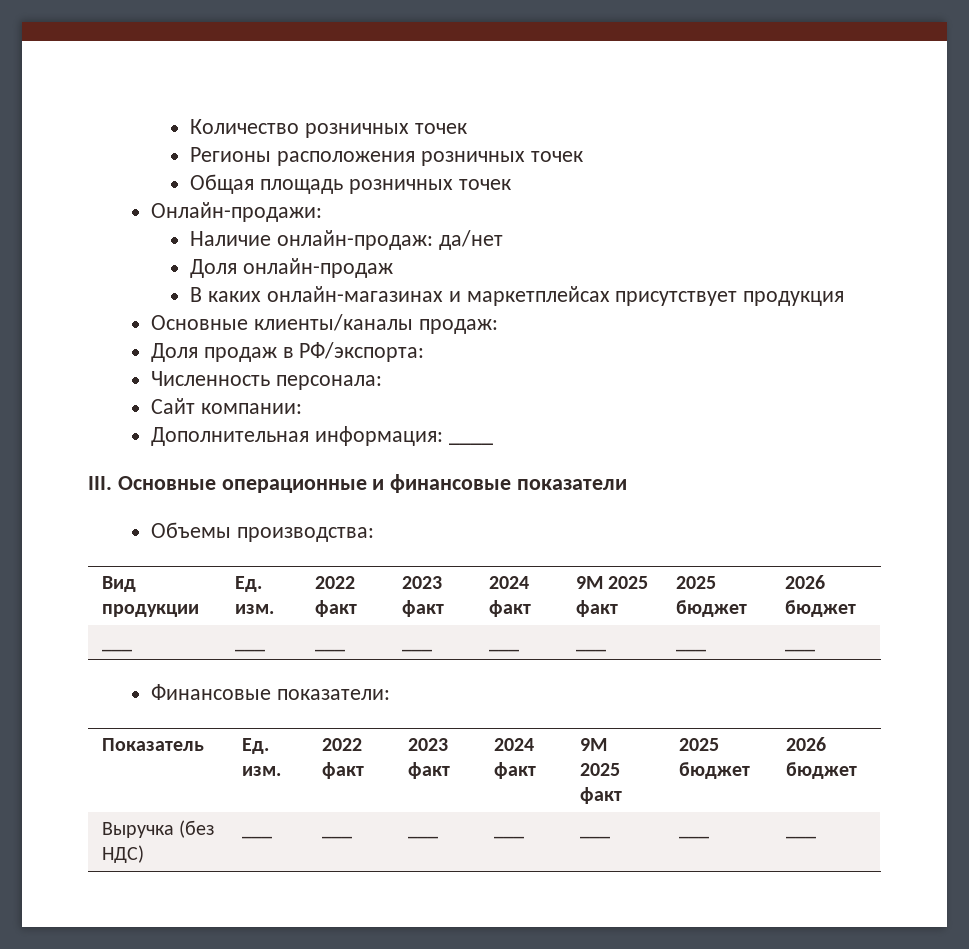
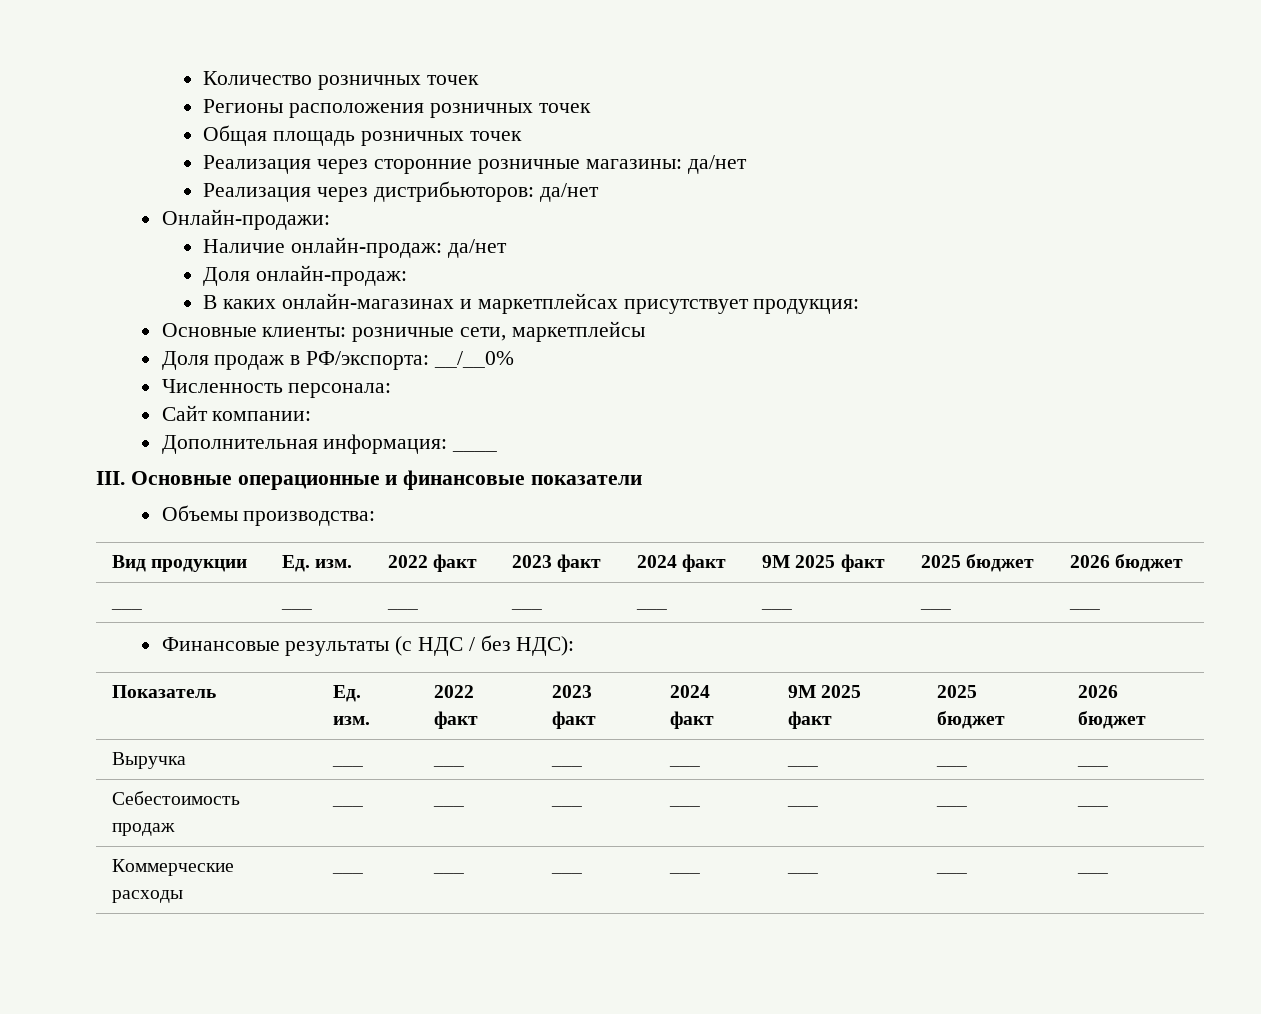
+ Реализация через сторонние розничные магазины: да/нет
+ Реализация через дистрибьюторов: да/нет
- Доля онлайн-продаж
+ Доля онлайн-продаж:
- В каких онлайн-магазинах и маркетплейсах присутствует продукция
- Основные клиенты/каналы продаж:
+ В каких онлайн-магазинах и маркетплейсах присутствует продукция:
+ Основные клиенты: розничные сети, маркетплейсы
- Доля продаж в РФ/экспорта:
+ Доля продаж в РФ/экспорта: __/__0%
- Финансовые показатели:
+ Финансовые результаты (c НДС / без НДС):
- Выручка (без НДС) | ___ | ___ | ___ | ___ | ___ | ___ | ___
+ Выручка | ___ | ___ | ___ | ___ | ___ | ___ | ___
+ Себестоимость продаж | ___ | ___ | ___ | ___ | ___ | ___ | ___
+ Коммерческие расходы | ___ | ___ | ___ | ___ | ___ | ___ | ___

